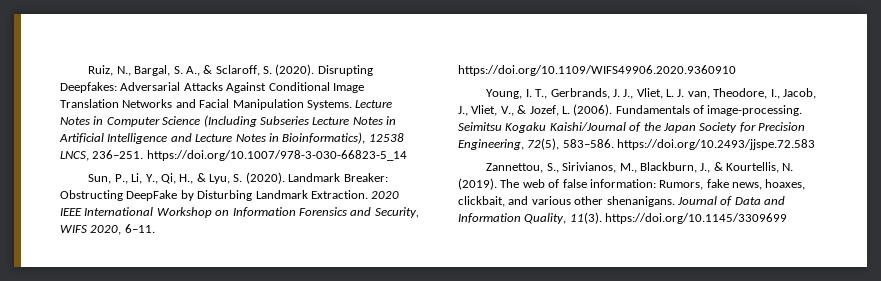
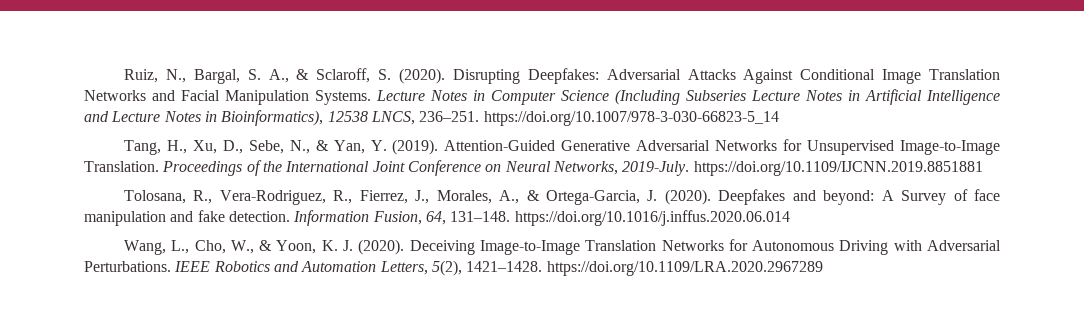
- Sun, P., Li, Y., Qi, H., & Lyu, S. (2020). Landmark Breaker: Obstructing DeepFake by Disturbing Landmark Extraction. 2020 IEEE International Workshop on Information Forensics and Security, WIFS 2020, 6–11. https://doi.org/10.1109/WIFS49906.2020.9360910
- Young, I. T., Gerbrands, J. J., Vliet, L. J. van, Theodore, I., Jacob, J., Vliet, V., & Jozef, L. (2006). Fundamentals of image-processing. Seimitsu Kogaku Kaishi/Journal of the Japan Society for Precision Engineering, 72(5), 583–586. https://doi.org/10.2493/jjspe.72.583
- Zannettou, S., Sirivianos, M., Blackburn, J., & Kourtellis, N. (2019). The web of false information: Rumors, fake news, hoaxes, clickbait, and various other shenanigans. Journal of Data and Information Quality, 11(3). https://doi.org/10.1145/3309699
+ Tang, H., Xu, D., Sebe, N., & Yan, Y. (2019). Attention-Guided Generative Adversarial Networks for Unsupervised Image-to-Image Translation. Proceedings of the International Joint Conference on Neural Networks, 2019-July. https://doi.org/10.1109/IJCNN.2019.8851881
+ Tolosana, R., Vera-Rodriguez, R., Fierrez, J., Morales, A., & Ortega-Garcia, J. (2020). Deepfakes and beyond: A Survey of face manipulation and fake detection. Information Fusion, 64, 131–148. https://doi.org/10.1016/j.inffus.2020.06.014
+ Wang, L., Cho, W., & Yoon, K. J. (2020). Deceiving Image-to-Image Translation Networks for Autonomous Driving with Adversarial Perturbations. IEEE Robotics and Automation Letters, 5(2), 1421–1428. https://doi.org/10.1109/LRA.2020.2967289

